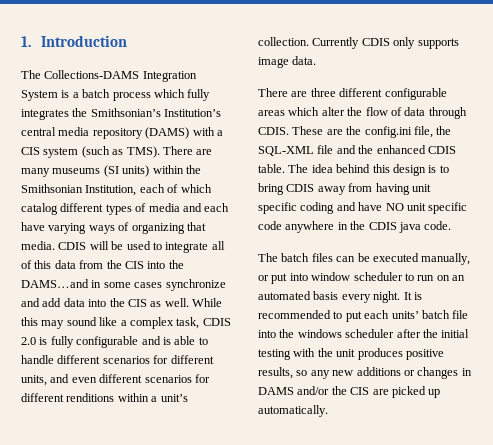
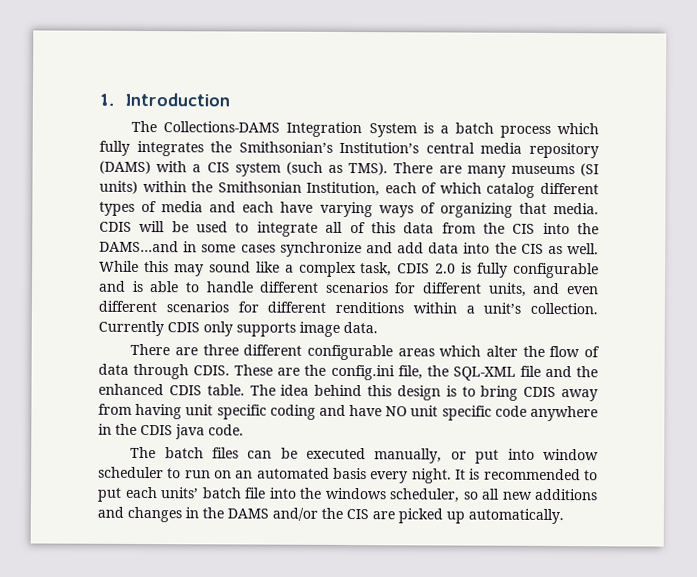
- It is recommended to put each units’ batch file into the windows scheduler after the initial testing with the unit produces positive results, so any new additions or changes in DAMS and/or the CIS are picked up automatically.
+ It is recommended to put each units’ batch file into the windows scheduler, so all new additions and changes in the DAMS and/or the CIS are picked up automatically.

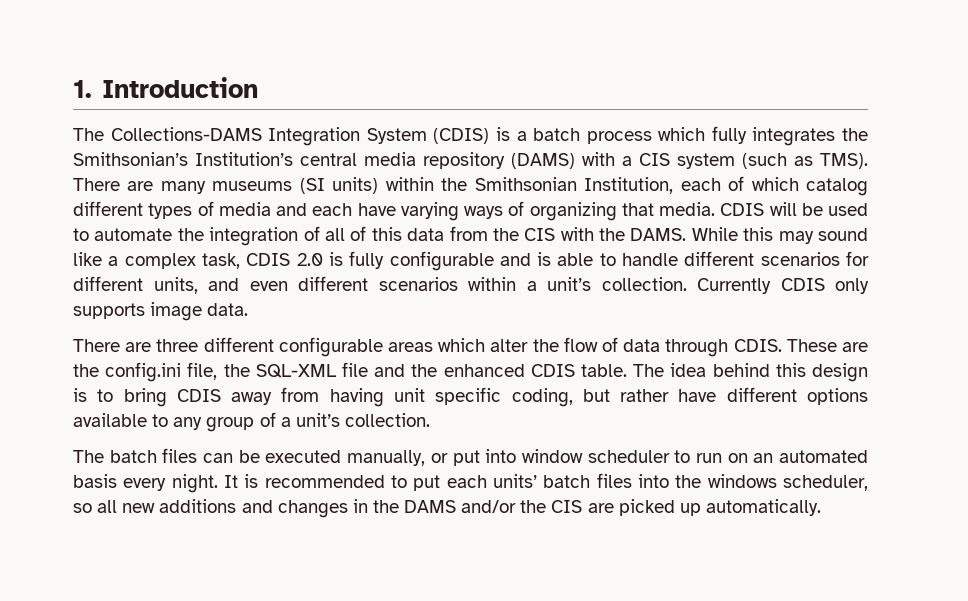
- The Collections-DAMS Integration System is a batch process which fully integrates the Smithsonian’s Institution’s central media repository (DAMS) with a CIS system (such as TMS).
+ The Collections-DAMS Integration System (CDIS) is a batch process which fully integrates the Smithsonian’s Institution’s central media repository (DAMS) with a CIS system (such as TMS).
- CDIS will be used to integrate all of this data from the CIS into the DAMS…and in some cases synchronize and add data into the CIS as well.
+ CDIS will be used to automate the integration of all of this data from the CIS with the DAMS.
- While this may sound like a complex task, CDIS 2.0 is fully configurable and is able to handle different scenarios for different units, and even different scenarios for different renditions within a unit’s collection.
+ While this may sound like a complex task, CDIS 2.0 is fully configurable and is able to handle different scenarios for different units, and even different scenarios within a unit’s collection.
- The idea behind this design is to bring CDIS away from having unit specific coding and have NO unit specific code anywhere in the CDIS java code.
+ The idea behind this design is to bring CDIS away from having unit specific coding, but rather have different options available to any group of a unit’s collection.
- It is recommended to put each units’ batch file into the windows scheduler, so all new additions and changes in the DAMS and/or the CIS are picked up automatically.
+ It is recommended to put each units’ batch files into the windows scheduler, so all new additions and changes in the DAMS and/or the CIS are picked up automatically.

